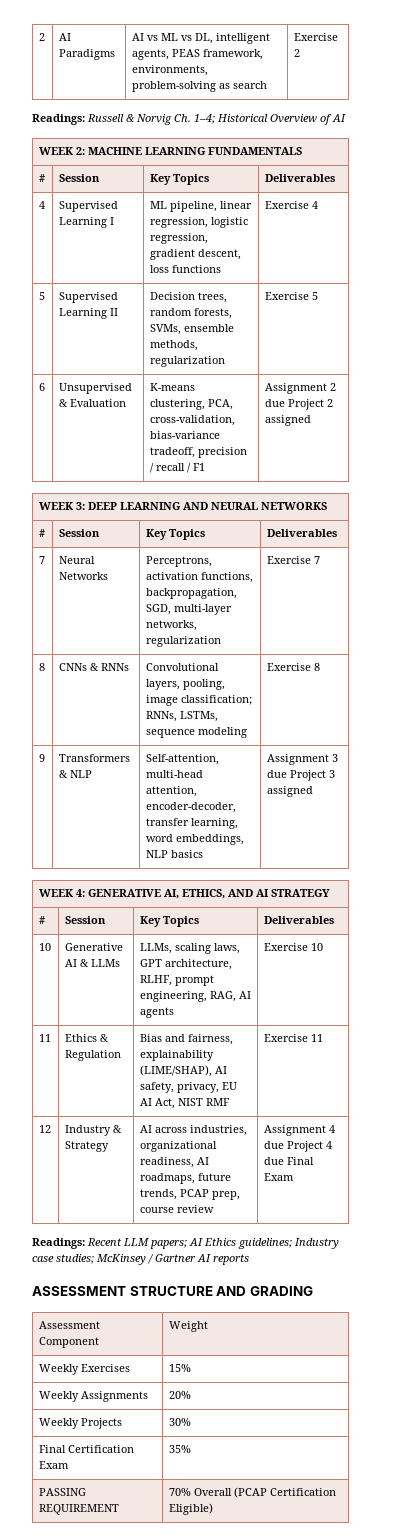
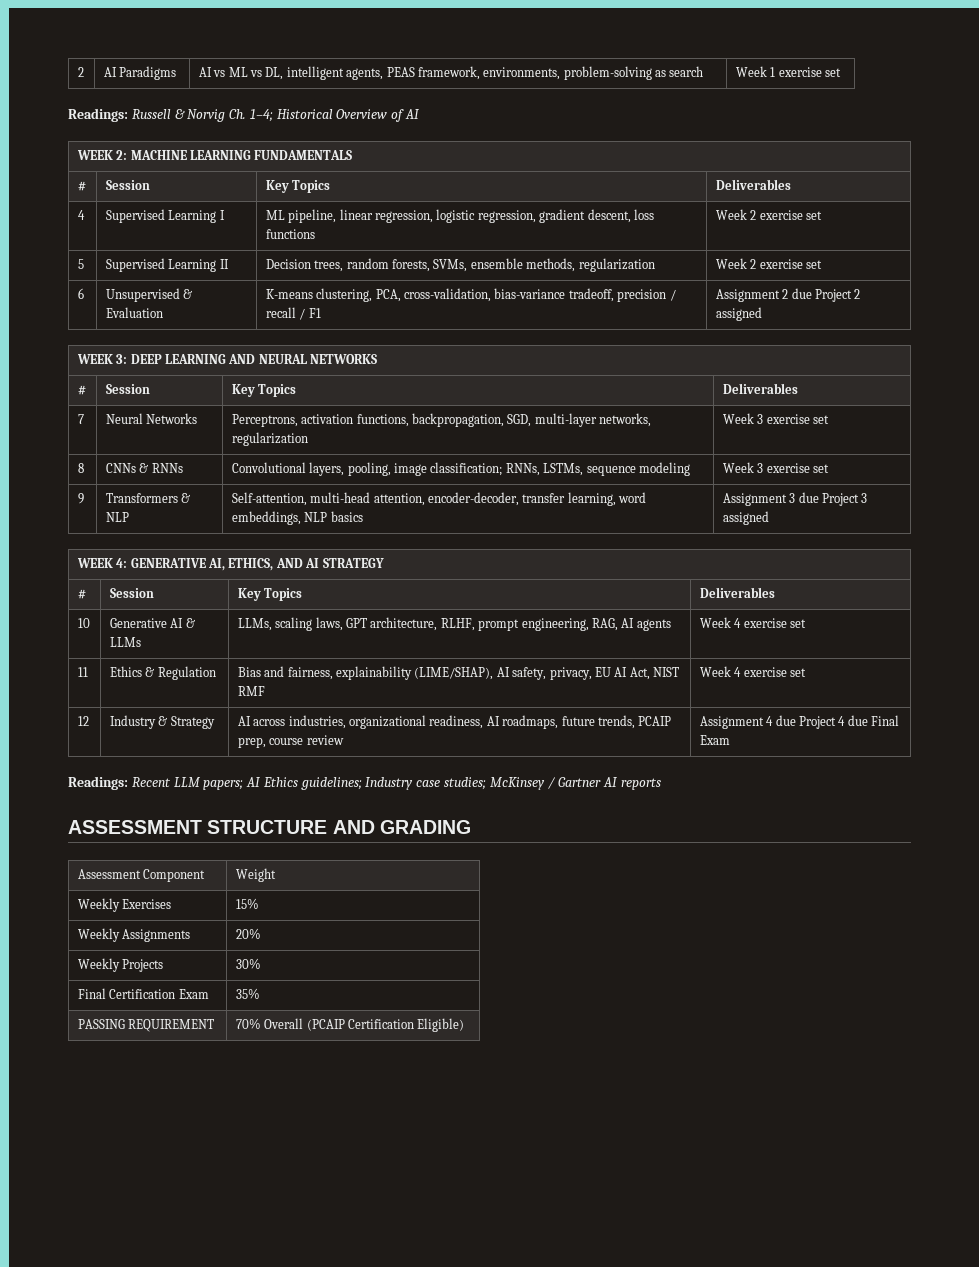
- 2 | AI Paradigms | AI vs ML vs DL, intelligent agents, PEAS framework, environments, problem-solving as search | Exercise 2
+ 2 | AI Paradigms | AI vs ML vs DL, intelligent agents, PEAS framework, environments, problem-solving as search | Week 1 exercise set
- 4 | Supervised Learning I | ML pipeline, linear regression, logistic regression, gradient descent, loss functions | Exercise 4
+ 4 | Supervised Learning I | ML pipeline, linear regression, logistic regression, gradient descent, loss functions | Week 2 exercise set
- 5 | Supervised Learning II | Decision trees, random forests, SVMs, ensemble methods, regularization | Exercise 5
+ 5 | Supervised Learning II | Decision trees, random forests, SVMs, ensemble methods, regularization | Week 2 exercise set
- 7 | Neural Networks | Perceptrons, activation functions, backpropagation, SGD, multi-layer networks, regularization | Exercise 7
+ 7 | Neural Networks | Perceptrons, activation functions, backpropagation, SGD, multi-layer networks, regularization | Week 3 exercise set
- 8 | CNNs & RNNs | Convolutional layers, pooling, image classification; RNNs, LSTMs, sequence modeling | Exercise 8
+ 8 | CNNs & RNNs | Convolutional layers, pooling, image classification; RNNs, LSTMs, sequence modeling | Week 3 exercise set
- 10 | Generative AI & LLMs | LLMs, scaling laws, GPT architecture, RLHF, prompt engineering, RAG, AI agents | Exercise 10
+ 10 | Generative AI & LLMs | LLMs, scaling laws, GPT architecture, RLHF, prompt engineering, RAG, AI agents | Week 4 exercise set
- 11 | Ethics & Regulation | Bias and fairness, explainability (LIME/SHAP), AI safety, privacy, EU AI Act, NIST RMF | Exercise 11
+ 11 | Ethics & Regulation | Bias and fairness, explainability (LIME/SHAP), AI safety, privacy, EU AI Act, NIST RMF | Week 4 exercise set
- 12 | Industry & Strategy | AI across industries, organizational readiness, AI roadmaps, future trends, PCAP prep, course review | Assignment 4 due Project 4 due Final Exam
+ 12 | Industry & Strategy | AI across industries, organizational readiness, AI roadmaps, future trends, PCAIP prep, course review | Assignment 4 due Project 4 due Final Exam
- PASSING REQUIREMENT | 70% Overall (PCAP Certification Eligible)
+ PASSING REQUIREMENT | 70% Overall (PCAIP Certification Eligible)

